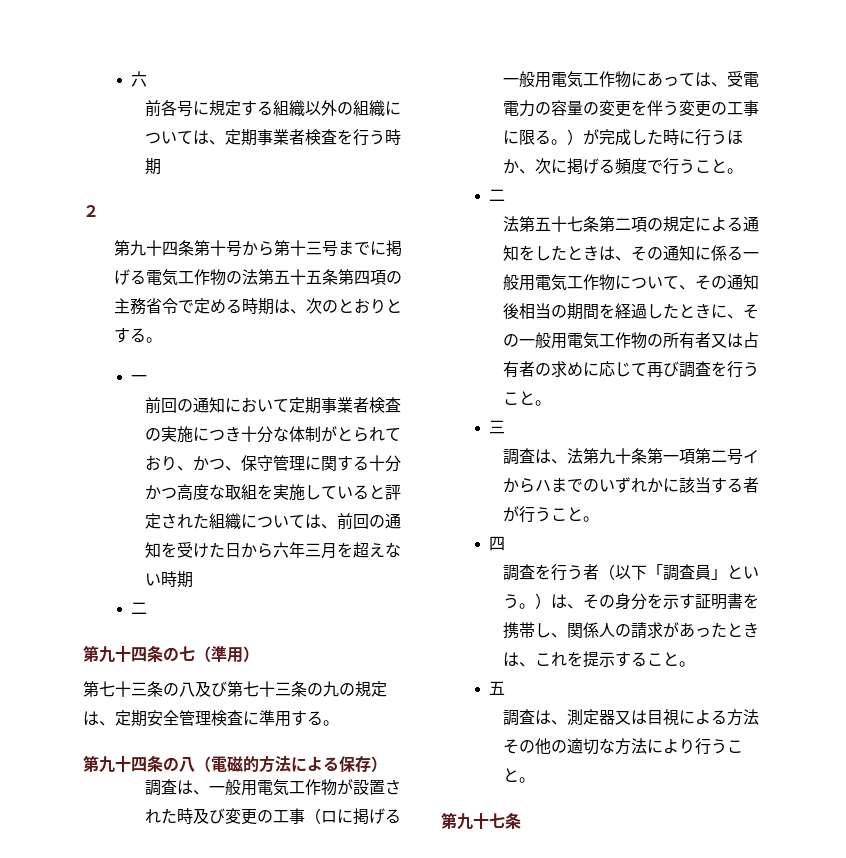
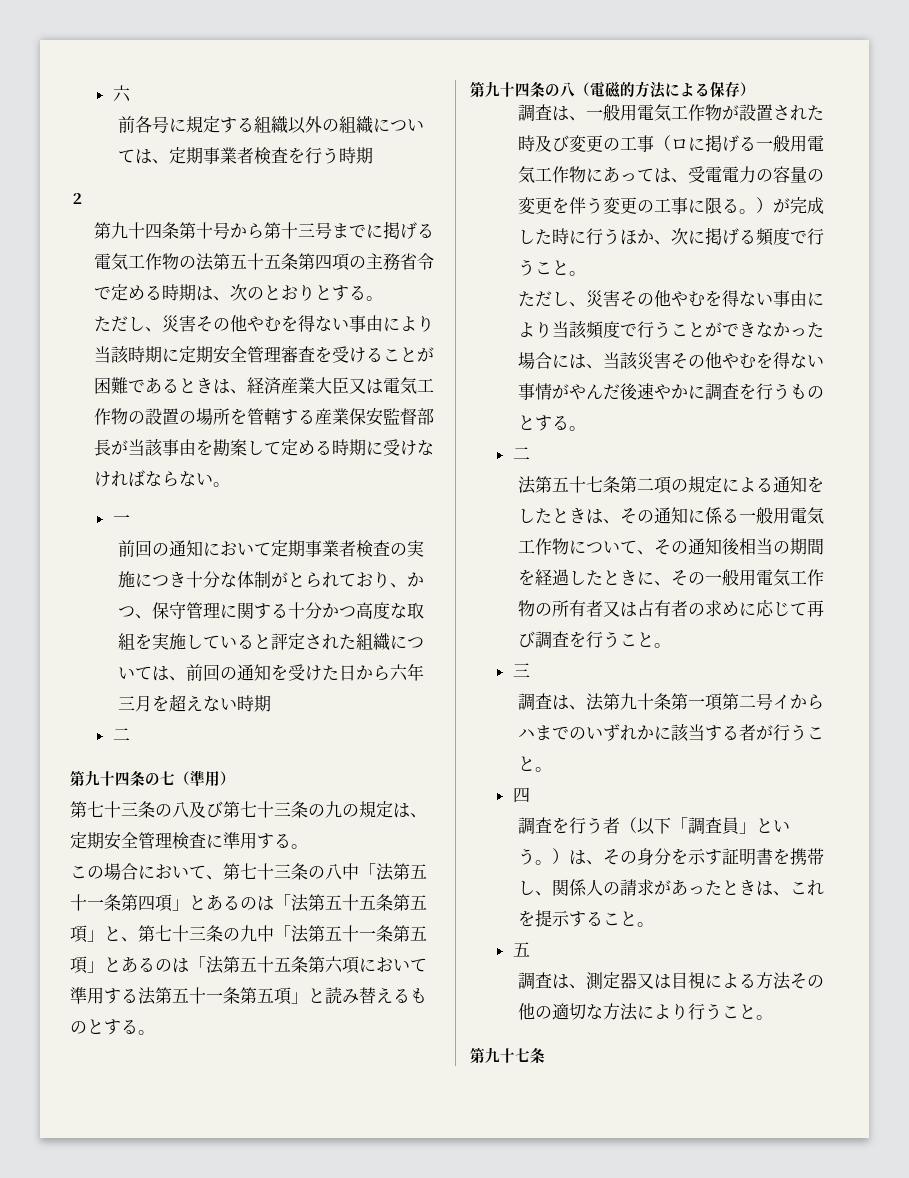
+ ただし、災害その他やむを得ない事由により当該時期に定期安全管理審査を受けることが困難であるときは、経済産業大臣又は電気工作物の設置の場所を管轄する産業保安監督部長が当該事由を勘案して定める時期に受けなければならない。
+ この場合において、第七十三条の八中「法第五十一条第四項」とあるのは「法第五十五条第五項」と、第七十三条の九中「法第五十一条第五項」とあるのは「法第五十五条第六項において準用する法第五十一条第五項」と読み替えるものとする。
+ ただし、災害その他やむを得ない事由により当該頻度で行うことができなかった場合には、当該災害その他やむを得ない事情がやんだ後速やかに調査を行うものとする。

